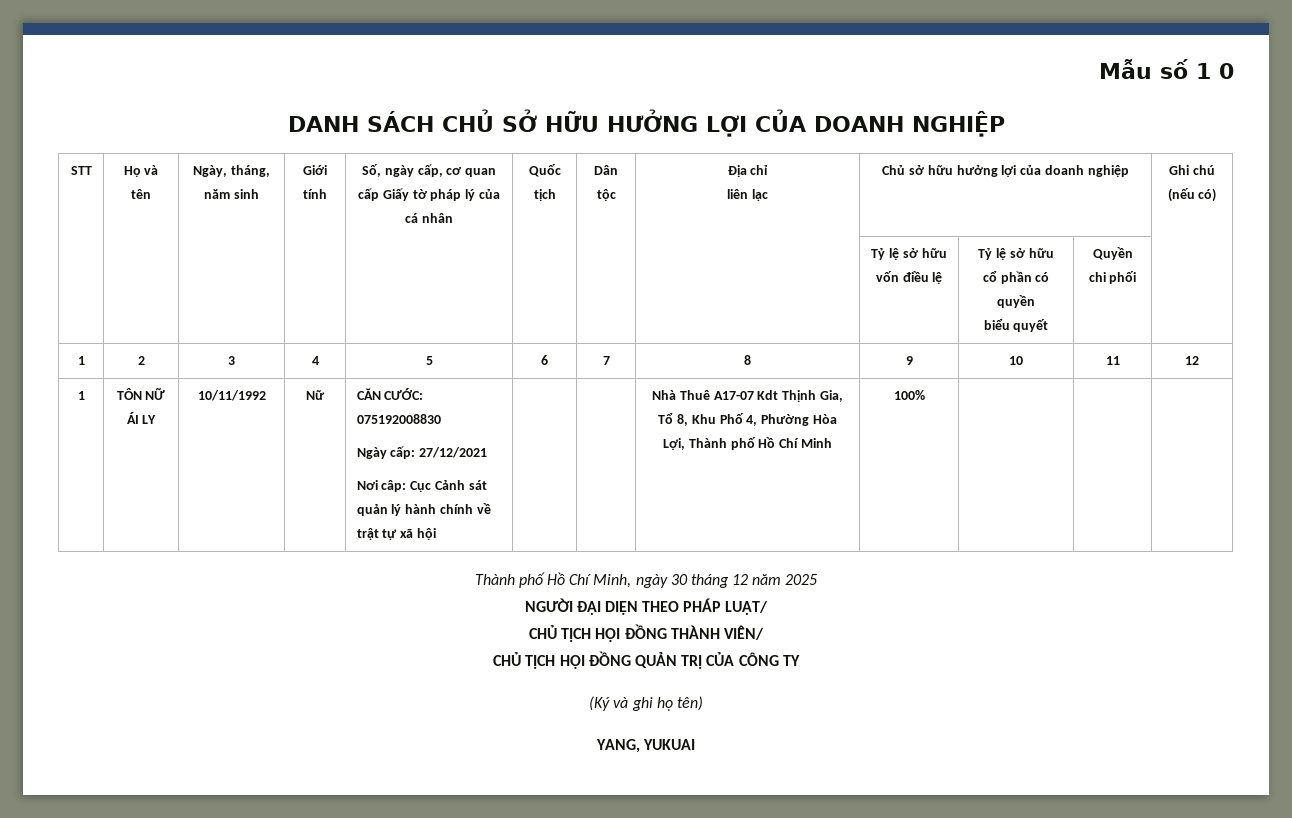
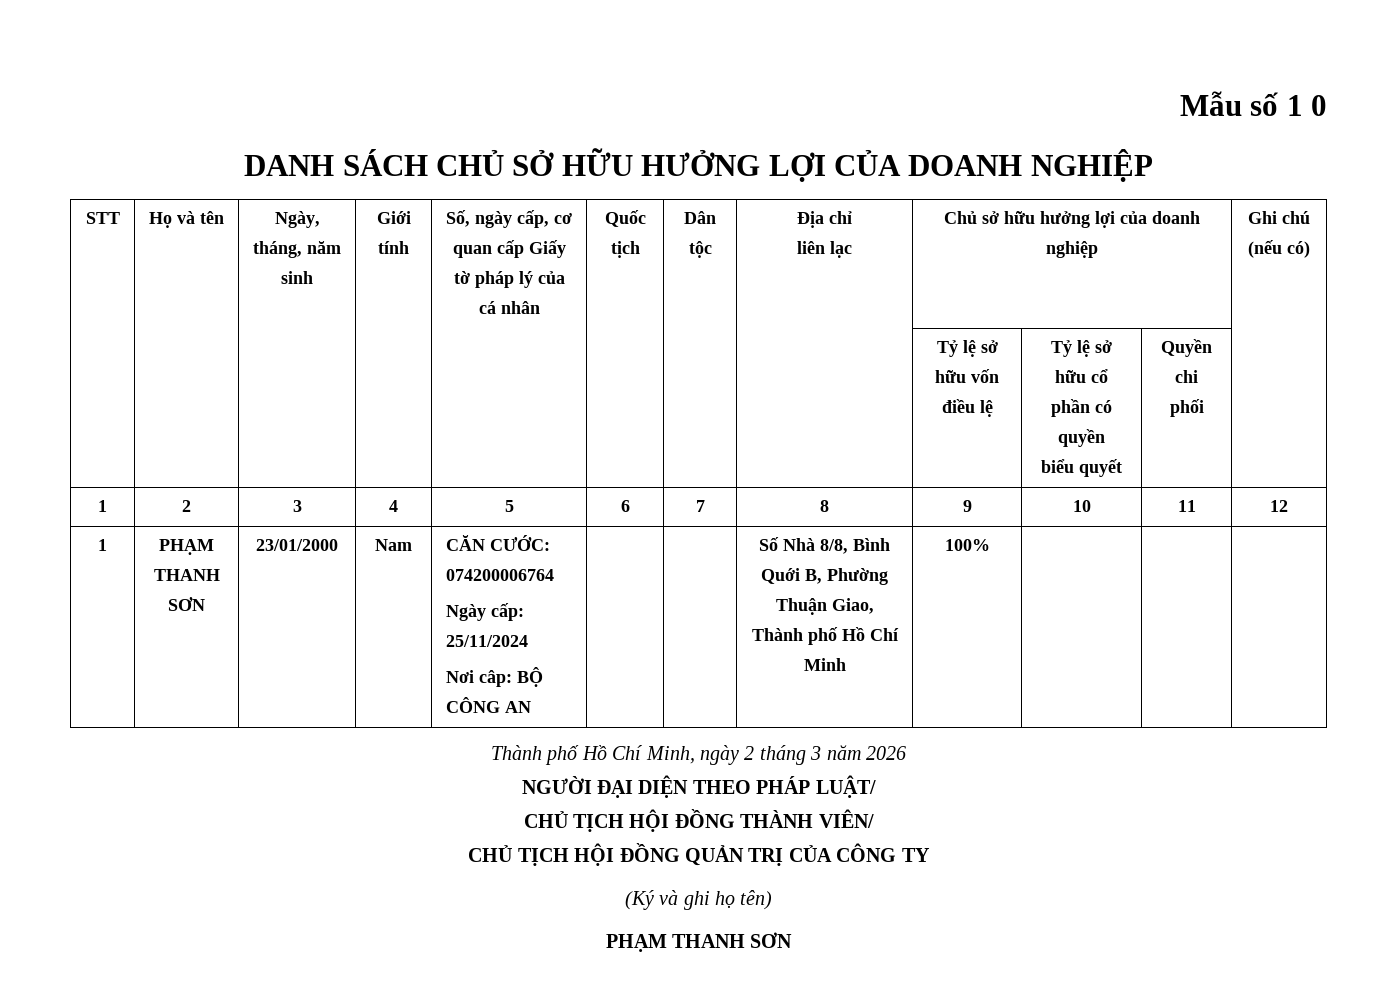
- TÔN NỮ ÁI LY | 10/11/1992 | Nữ
+ PHẠM THANH SƠN | 23/01/2000 | Nam
- CĂN CƯỚC: 075192008830
+ CĂN CƯỚC: 074200006764
- Ngày cấp: 27/12/2021
+ Ngày cấp: 25/11/2024
- Nơi câp: Cục Cảnh sát quản lý hành chính về trật tự xã hội | | | Nhà Thuê A17-07 Kdt Thịnh Gia, Tổ 8, Khu Phố 4, Phường Hòa Lợi, Thành phố Hồ Chí Minh
+ Nơi câp: BỘ CÔNG AN | | | Số Nhà 8/8, Bình Quới B, Phường Thuận Giao, Thành phố Hồ Chí Minh
- Thành phố Hồ Chí Minh, ngày 30 tháng 12 năm 2025
+ Thành phố Hồ Chí Minh, ngày 2 tháng 3 năm 2026
  (Ký và ghi họ tên)
- YANG, YUKUAI
+ PHẠM THANH SƠN

